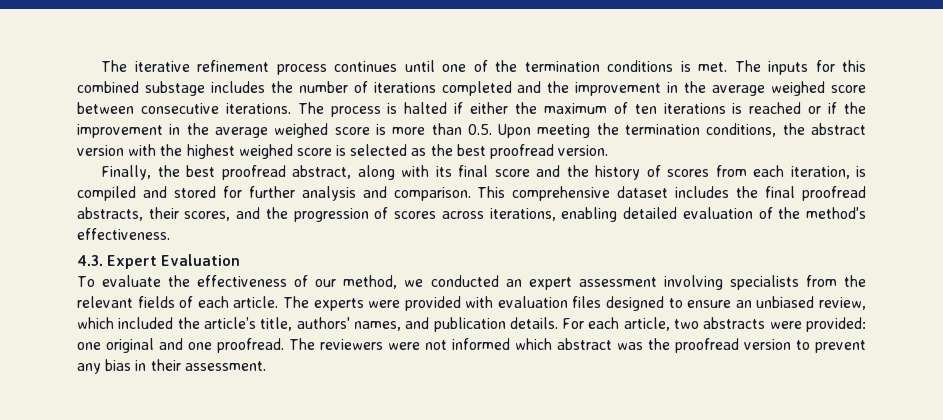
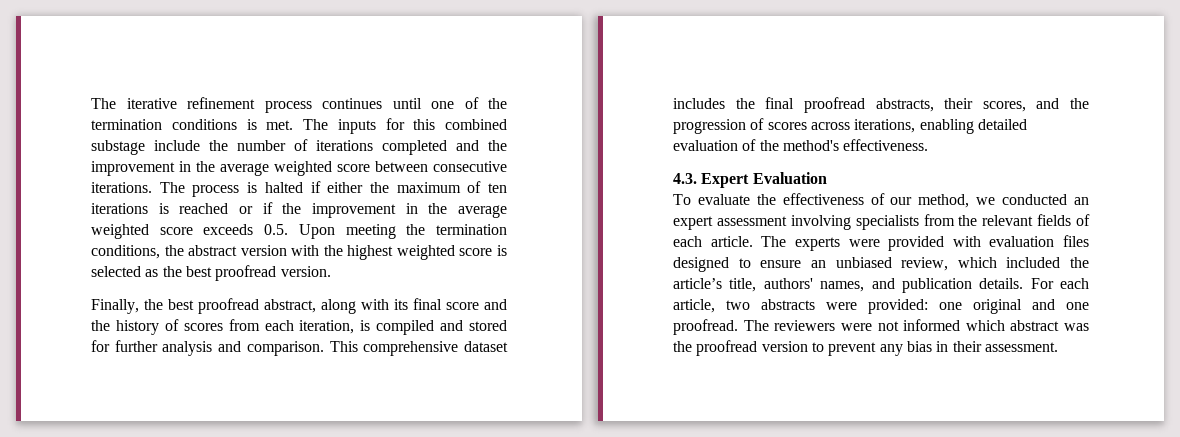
- The inputs for this combined substage includes the number of iterations completed and the improvement in the average weighed score between consecutive iterations.
+ The inputs for this combined substage include the number of iterations completed and the improvement in the average weighted score between consecutive iterations.
- The process is halted if either the maximum of ten iterations is reached or if the improvement in the average weighed score is more than 0.5. Upon meeting the termination conditions, the abstract version with the highest weighed score is selected as the best proofread version.
+ The process is halted if either the maximum of ten iterations is reached or if the improvement in the average weighted score exceeds 0.5. Upon meeting the termination conditions, the abstract version with the highest weighted score is selected as the best proofread version.

